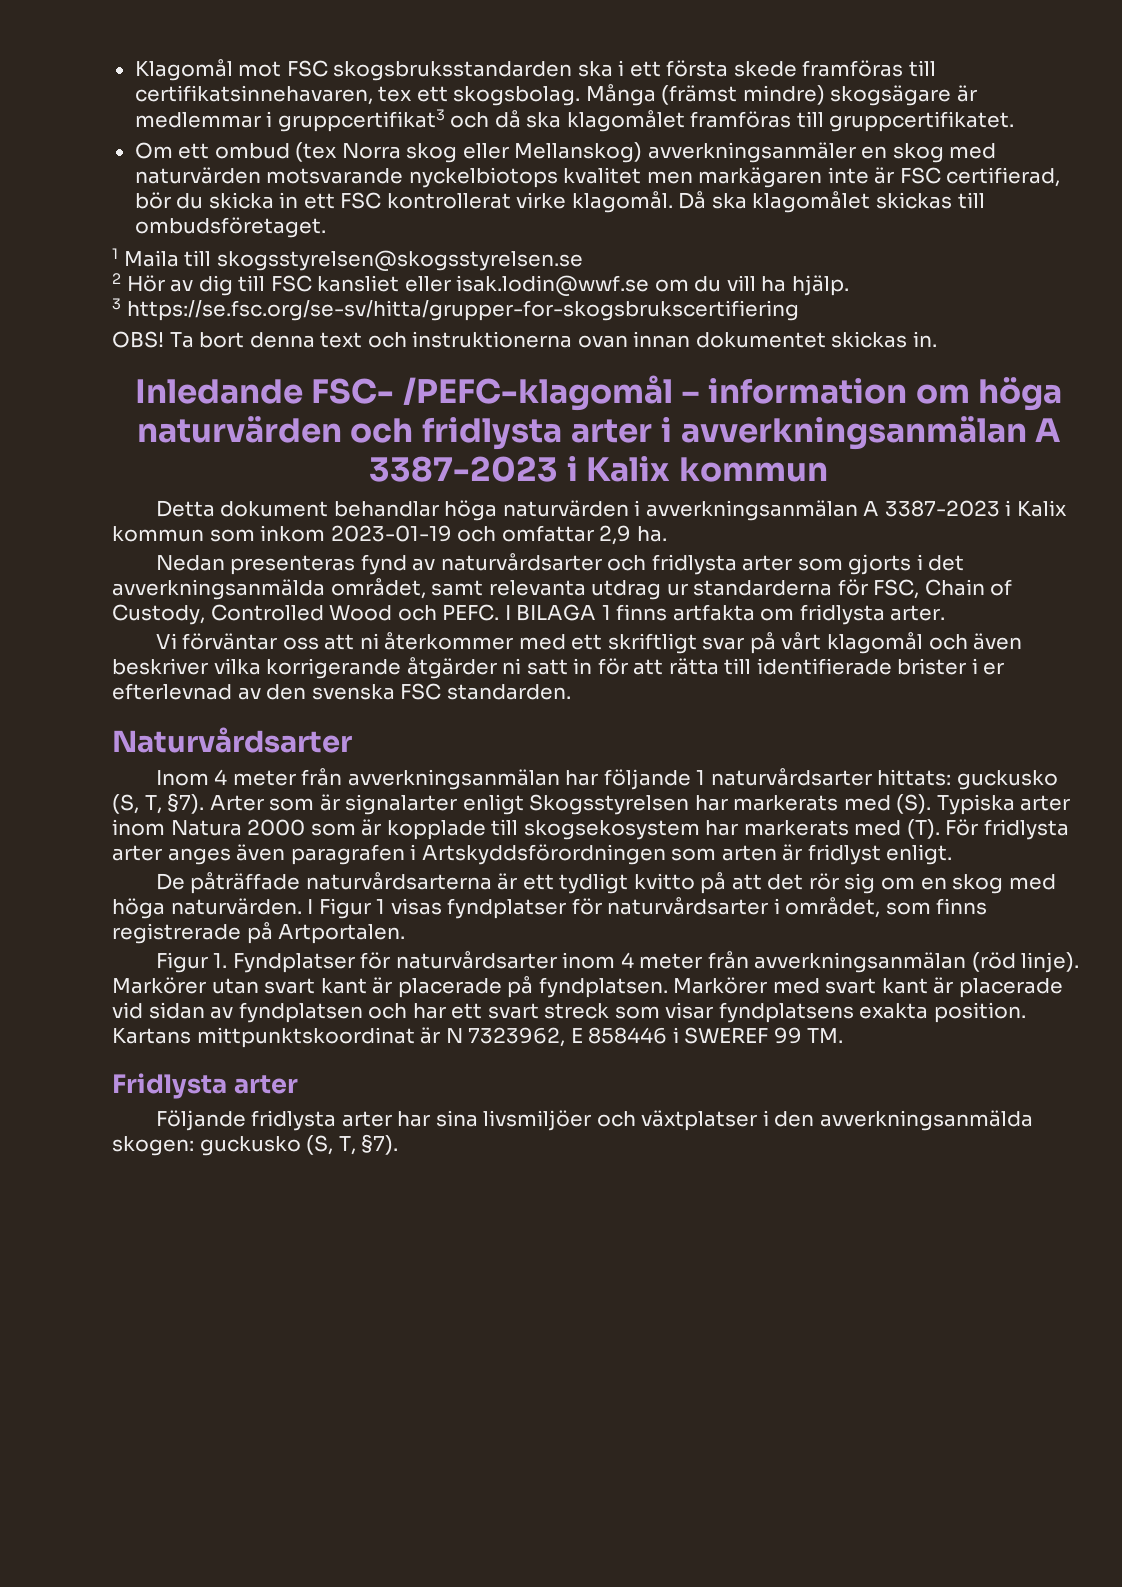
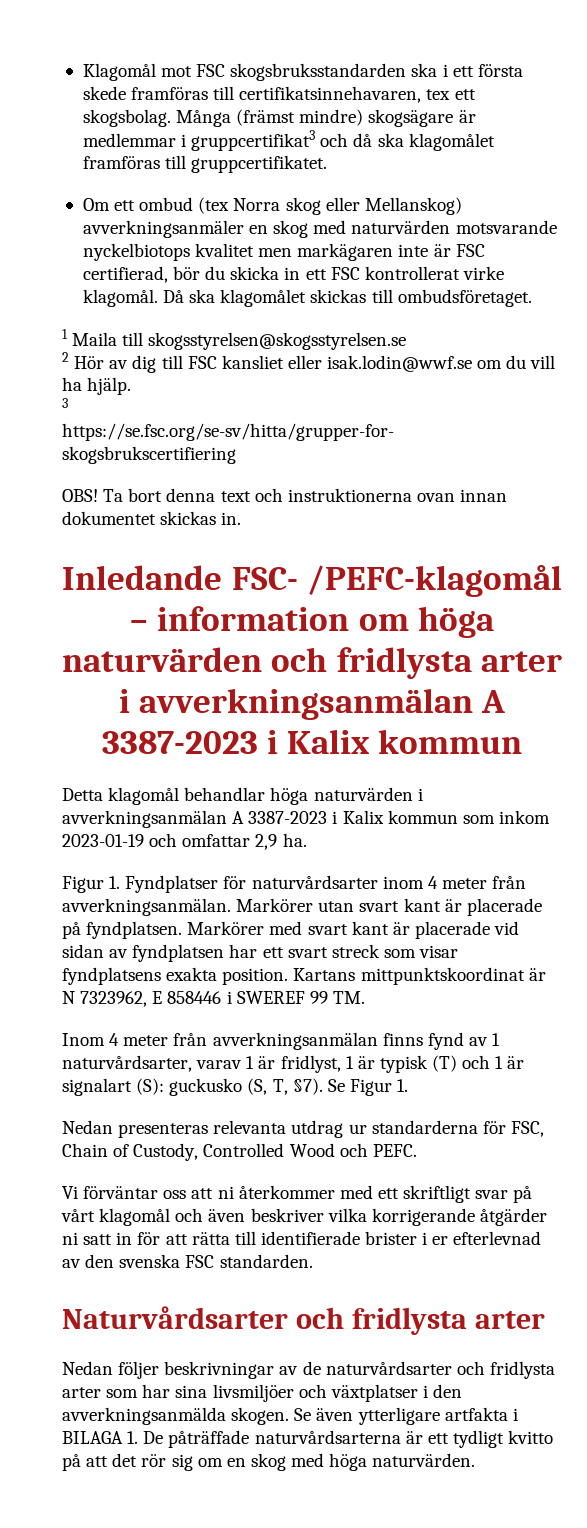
- Detta dokument behandlar höga naturvärden i avverkningsanmälan A 3387-2023 i Kalix kommun som inkom 2023-01-19 och omfattar 2,9 ha.
+ Detta klagomål behandlar höga naturvärden i avverkningsanmälan A 3387-2023 i Kalix kommun som inkom 2023-01-19 och omfattar 2,9 ha.
- Nedan presenteras fynd av naturvårdsarter och fridlysta arter som gjorts i det avverkningsanmälda området, samt relevanta utdrag ur standarderna för FSC, Chain of Custody, Controlled Wood och PEFC. I BILAGA 1 finns artfakta om fridlysta arter.
+ Figur 1. Fyndplatser för naturvårdsarter inom 4 meter från avverkningsanmälan. Markörer utan svart kant är placerade på fyndplatsen. Markörer med svart kant är placerade vid sidan av fyndplatsen har ett svart streck som visar fyndplatsens exakta position. Kartans mittpunktskoordinat är N 7323962, E 858446 i SWEREF 99 TM.
+ Inom 4 meter från avverkningsanmälan finns fynd av 1 naturvårdsarter, varav 1 är fridlyst, 1 är typisk (T) och 1 är signalart (S): guckusko (S, T, §7). Se Figur 1.
+ Nedan presenteras relevanta utdrag ur standarderna för FSC, Chain of Custody, Controlled Wood och PEFC.
- Naturvårdsarter
- Inom 4 meter från avverkningsanmälan har följande 1 naturvårdsarter hittats: guckusko (S, T, §7). Arter som är signalarter enligt Skogsstyrelsen har markerats med (S). Typiska arter inom Natura 2000 som är kopplade till skogsekosystem har markerats med (T). För fridlysta arter anges även paragrafen i Artskyddsförordningen som arten är fridlyst enligt.
- De påträffade naturvårdsarterna är ett tydligt kvitto på att det rör sig om en skog med höga naturvärden. I Figur 1 visas fyndplatser för naturvårdsarter i området, som finns registrerade på Artportalen.
- Figur 1. Fyndplatser för naturvårdsarter inom 4 meter från avverkningsanmälan (röd linje). Markörer utan svart kant är placerade på fyndplatsen. Markörer med svart kant är placerade vid sidan av fyndplatsen och har ett svart streck som visar fyndplatsens exakta position. Kartans mittpunktskoordinat är N 7323962, E 858446 i SWEREF 99 TM.
- Fridlysta arter
- Följande fridlysta arter har sina livsmiljöer och växtplatser i den avverkningsanmälda skogen: guckusko (S, T, §7).
+ Naturvårdsarter och fridlysta arter
+ Nedan följer beskrivningar av de naturvårdsarter och fridlysta arter som har sina livsmiljöer och växtplatser i den avverkningsanmälda skogen. Se även ytterligare artfakta i BILAGA 1. De påträffade naturvårdsarterna är ett tydligt kvitto på att det rör sig om en skog med höga naturvärden.

